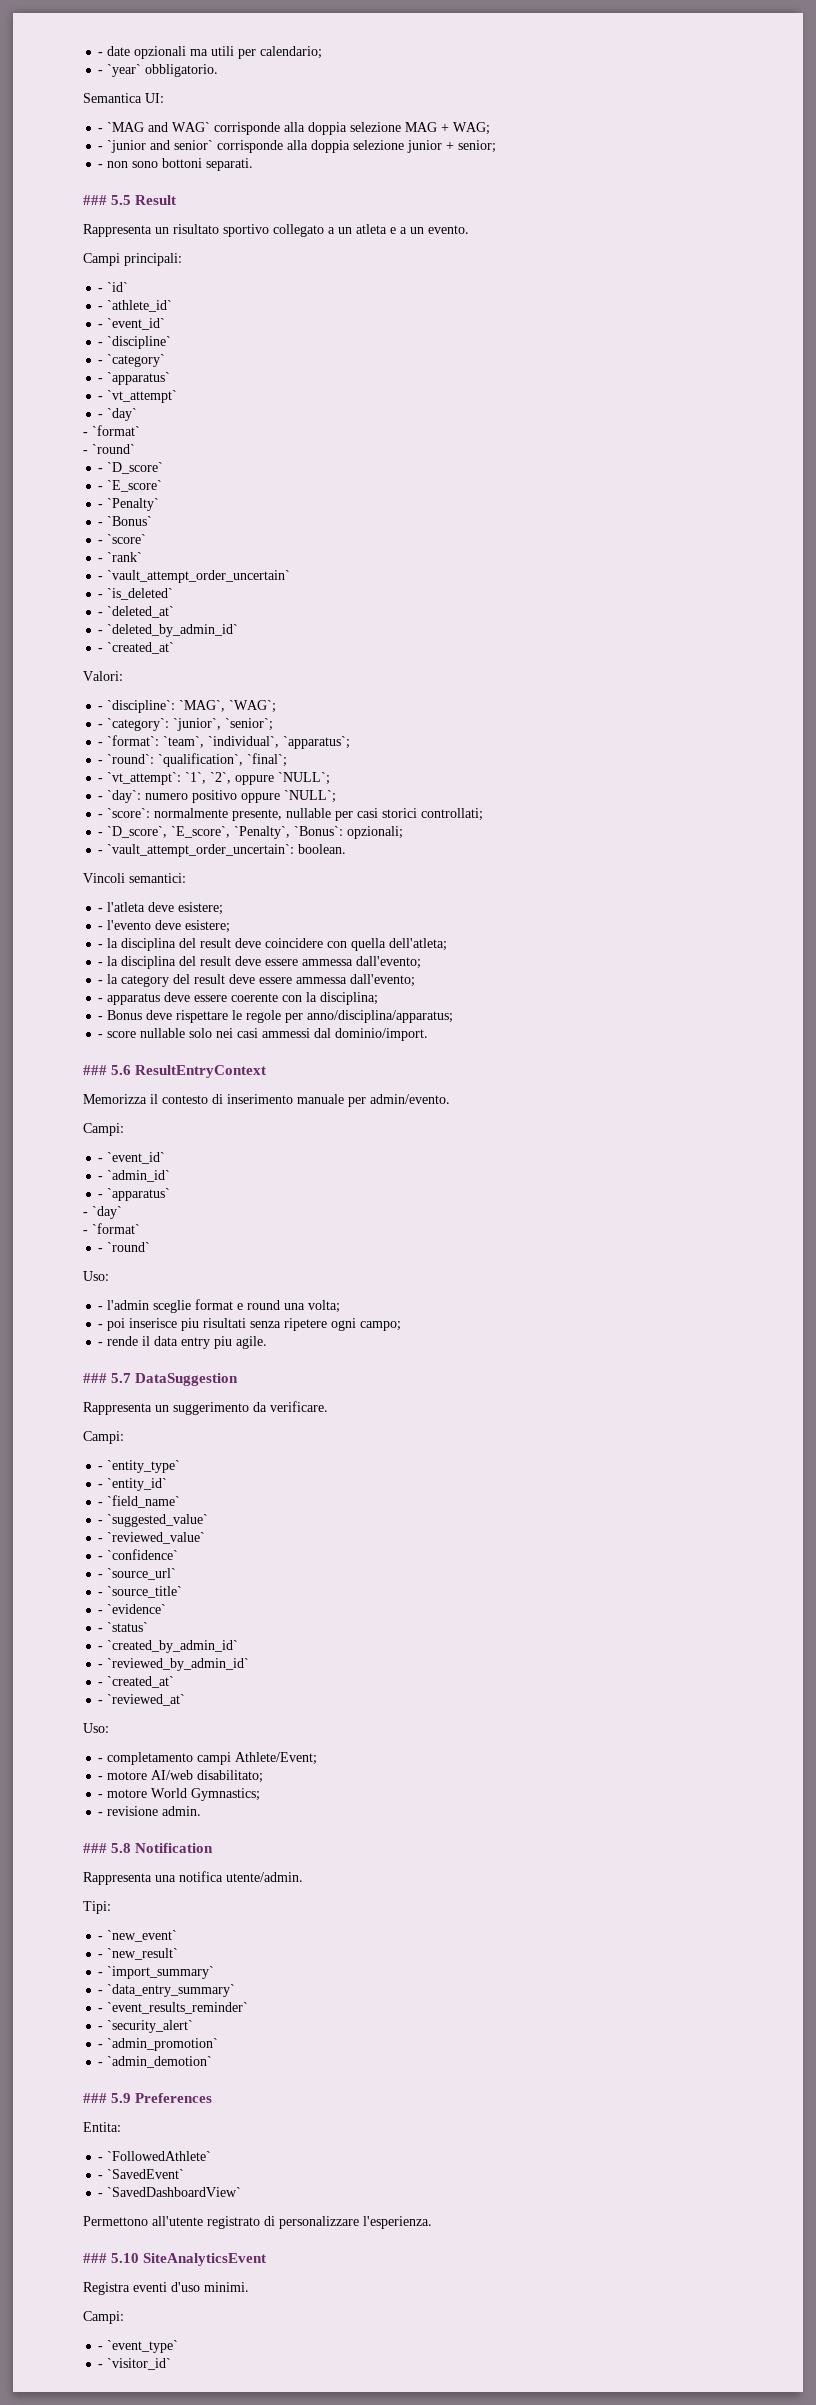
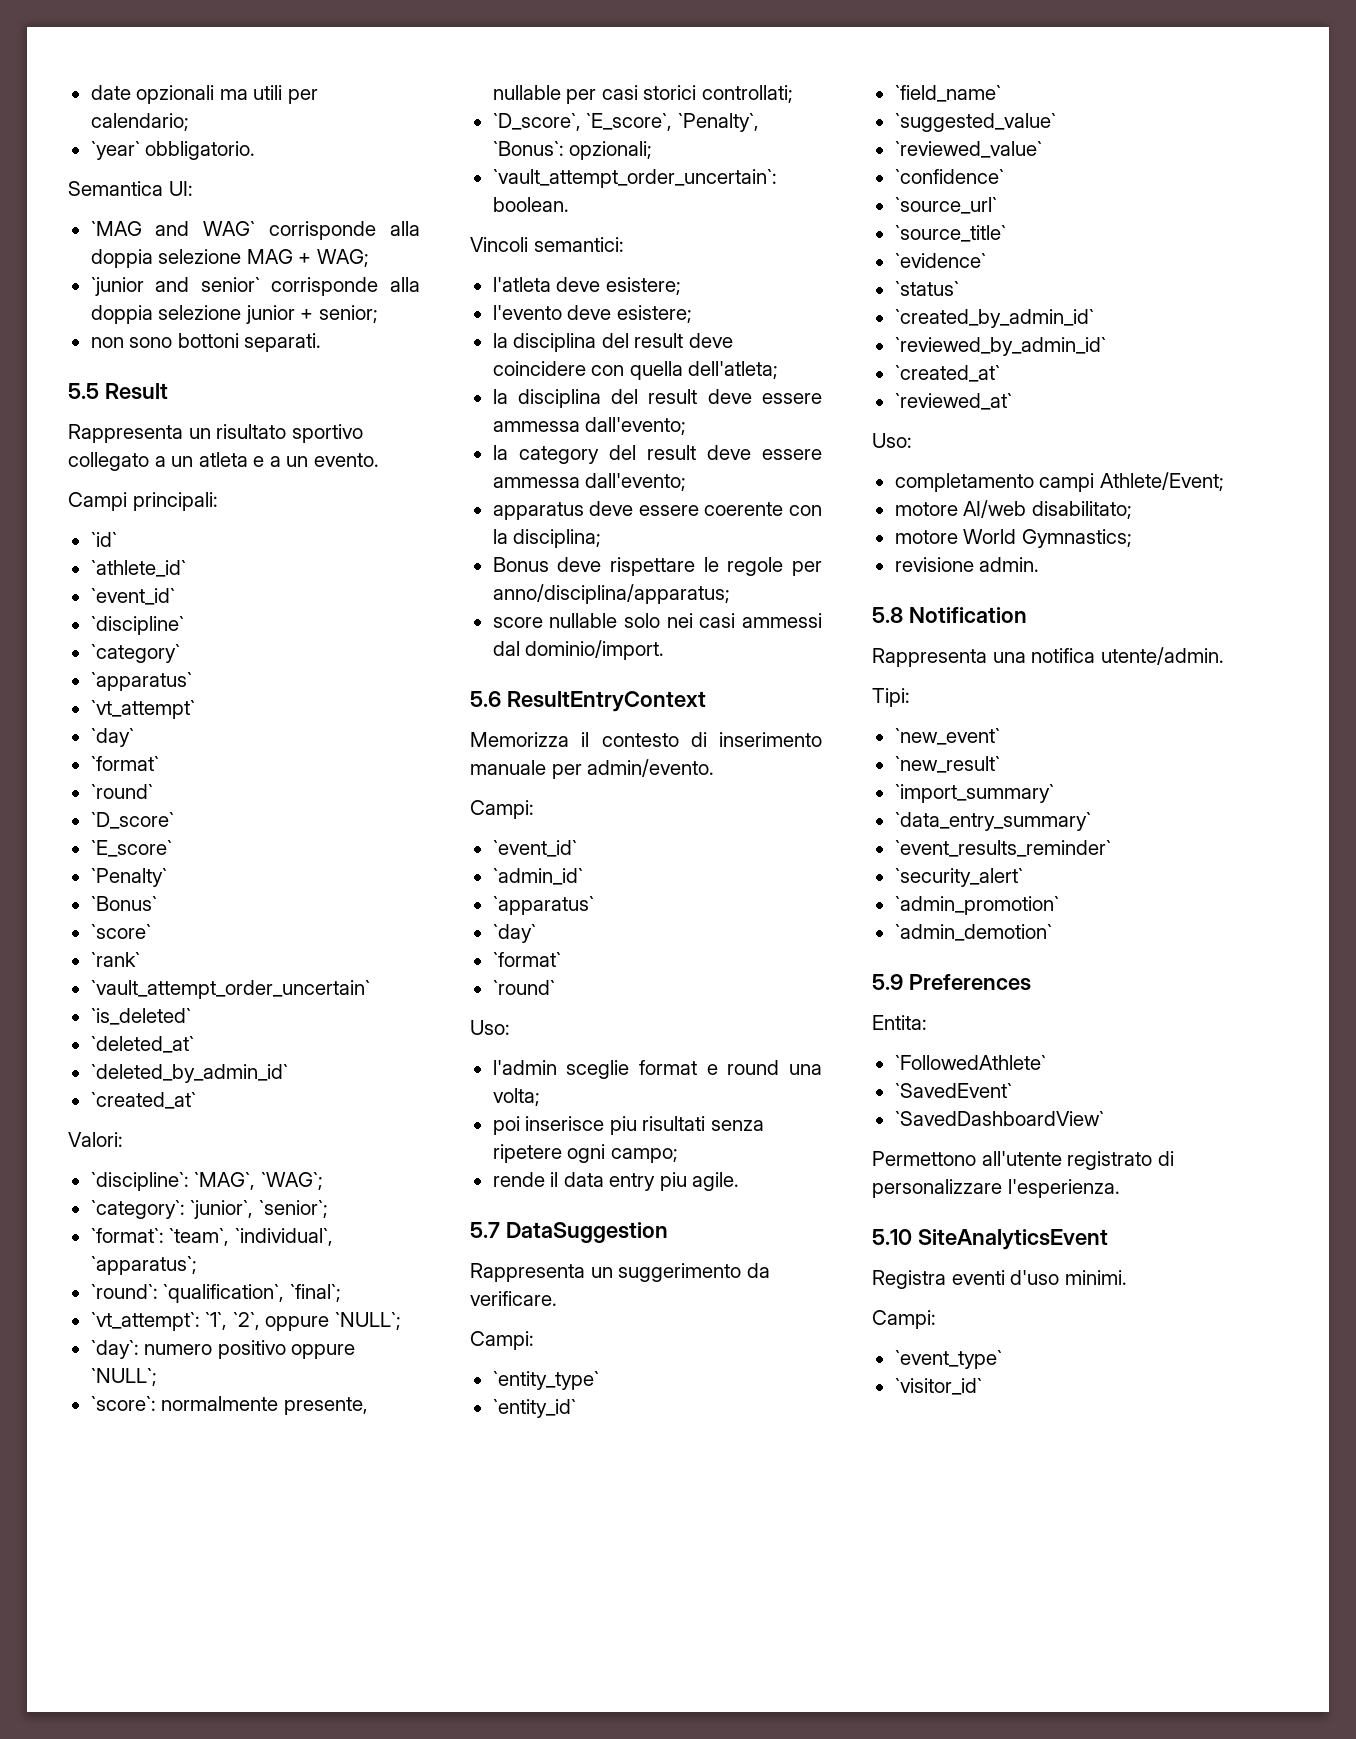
- - date opzionali ma utili per calendario;
+ date opzionali ma utili per calendario;
- - `year` obbligatorio.
+ `year` obbligatorio.
- - `MAG and WAG` corrisponde alla doppia selezione MAG + WAG;
+ `MAG and WAG` corrisponde alla doppia selezione MAG + WAG;
- - `junior and senior` corrisponde alla doppia selezione junior + senior;
+ `junior and senior` corrisponde alla doppia selezione junior + senior;
- - non sono bottoni separati.
+ non sono bottoni separati.
- ### 5.5 Result
+ 5.5 Result
- - `id`
+ `id`
- - `athlete_id`
- - `event_id`
- - `discipline`
+ `athlete_id`
+ `event_id`
+ `discipline`
- - `category`
- - `apparatus`
- - `vt_attempt`
- - `day`
- - `format`
- - `round`
- - `D_score`
+ `category`
+ `apparatus`
+ `vt_attempt`
+ `day`
+ `format`
+ `round`
+ `D_score`
- - `E_score`
+ `E_score`
- - `Penalty`
+ `Penalty`
- - `Bonus`
+ `Bonus`
- - `score`
+ `score`
- - `rank`
+ `rank`
- - `vault_attempt_order_uncertain`
+ `vault_attempt_order_uncertain`
- - `is_deleted`
+ `is_deleted`
- - `deleted_at`
+ `deleted_at`
- - `deleted_by_admin_id`
- - `created_at`
+ `deleted_by_admin_id`
+ `created_at`
- - `discipline`: `MAG`, `WAG`;
+ `discipline`: `MAG`, `WAG`;
- - `category`: `junior`, `senior`;
+ `category`: `junior`, `senior`;
- - `format`: `team`, `individual`, `apparatus`;
+ `format`: `team`, `individual`, `apparatus`;
- - `round`: `qualification`, `final`;
+ `round`: `qualification`, `final`;
- - `vt_attempt`: `1`, `2`, oppure `NULL`;
+ `vt_attempt`: `1`, `2`, oppure `NULL`;
- - `day`: numero positivo oppure `NULL`;
+ `day`: numero positivo oppure `NULL`;
- - `score`: normalmente presente, nullable per casi storici controllati;
+ `score`: normalmente presente, nullable per casi storici controllati;
- - `D_score`, `E_score`, `Penalty`, `Bonus`: opzionali;
+ `D_score`, `E_score`, `Penalty`, `Bonus`: opzionali;
- - `vault_attempt_order_uncertain`: boolean.
+ `vault_attempt_order_uncertain`: boolean.
- - l'atleta deve esistere;
+ l'atleta deve esistere;
- - l'evento deve esistere;
+ l'evento deve esistere;
- - la disciplina del result deve coincidere con quella dell'atleta;
+ la disciplina del result deve coincidere con quella dell'atleta;
- - la disciplina del result deve essere ammessa dall'evento;
+ la disciplina del result deve essere ammessa dall'evento;
- - la category del result deve essere ammessa dall'evento;
+ la category del result deve essere ammessa dall'evento;
- - apparatus deve essere coerente con la disciplina;
+ apparatus deve essere coerente con la disciplina;
- - Bonus deve rispettare le regole per anno/disciplina/apparatus;
+ Bonus deve rispettare le regole per anno/disciplina/apparatus;
- - score nullable solo nei casi ammessi dal dominio/import.
+ score nullable solo nei casi ammessi dal dominio/import.
- ### 5.6 ResultEntryContext
+ 5.6 ResultEntryContext
  Memorizza il contesto di inserimento manuale per admin/evento.
  Campi:
- - `event_id`
- - `admin_id`
- - `apparatus`
- - `day`
- - `format`
- - `round`
+ `event_id`
+ `admin_id`
+ `apparatus`
+ `day`
+ `format`
+ `round`
- - l'admin sceglie format e round una volta;
+ l'admin sceglie format e round una volta;
- - poi inserisce piu risultati senza ripetere ogni campo;
+ poi inserisce piu risultati senza ripetere ogni campo;
- - rende il data entry piu agile.
+ rende il data entry piu agile.
- ### 5.7 DataSuggestion
+ 5.7 DataSuggestion
- - `entity_type`
+ `entity_type`
- - `entity_id`
+ `entity_id`
- - `field_name`
+ `field_name`
- - `suggested_value`
+ `suggested_value`
- - `reviewed_value`
+ `reviewed_value`
- - `confidence`
+ `confidence`
- - `source_url`
+ `source_url`
- - `source_title`
+ `source_title`
- - `evidence`
+ `evidence`
- - `status`
+ `status`
- - `created_by_admin_id`
+ `created_by_admin_id`
- - `reviewed_by_admin_id`
- - `created_at`
- - `reviewed_at`
+ `reviewed_by_admin_id`
+ `created_at`
+ `reviewed_at`
- - completamento campi Athlete/Event;
+ completamento campi Athlete/Event;
- - motore AI/web disabilitato;
+ motore AI/web disabilitato;
- - motore World Gymnastics;
+ motore World Gymnastics;
- - revisione admin.
+ revisione admin.
- ### 5.8 Notification
+ 5.8 Notification
- - `new_event`
+ `new_event`
- - `new_result`
+ `new_result`
- - `import_summary`
+ `import_summary`
- - `data_entry_summary`
+ `data_entry_summary`
- - `event_results_reminder`
+ `event_results_reminder`
- - `security_alert`
+ `security_alert`
- - `admin_promotion`
+ `admin_promotion`
- - `admin_demotion`
+ `admin_demotion`
- ### 5.9 Preferences
+ 5.9 Preferences
- - `FollowedAthlete`
+ `FollowedAthlete`
- - `SavedEvent`
+ `SavedEvent`
- - `SavedDashboardView`
+ `SavedDashboardView`
- ### 5.10 SiteAnalyticsEvent
+ 5.10 SiteAnalyticsEvent
- - `event_type`
+ `event_type`
- - `visitor_id`
+ `visitor_id`

